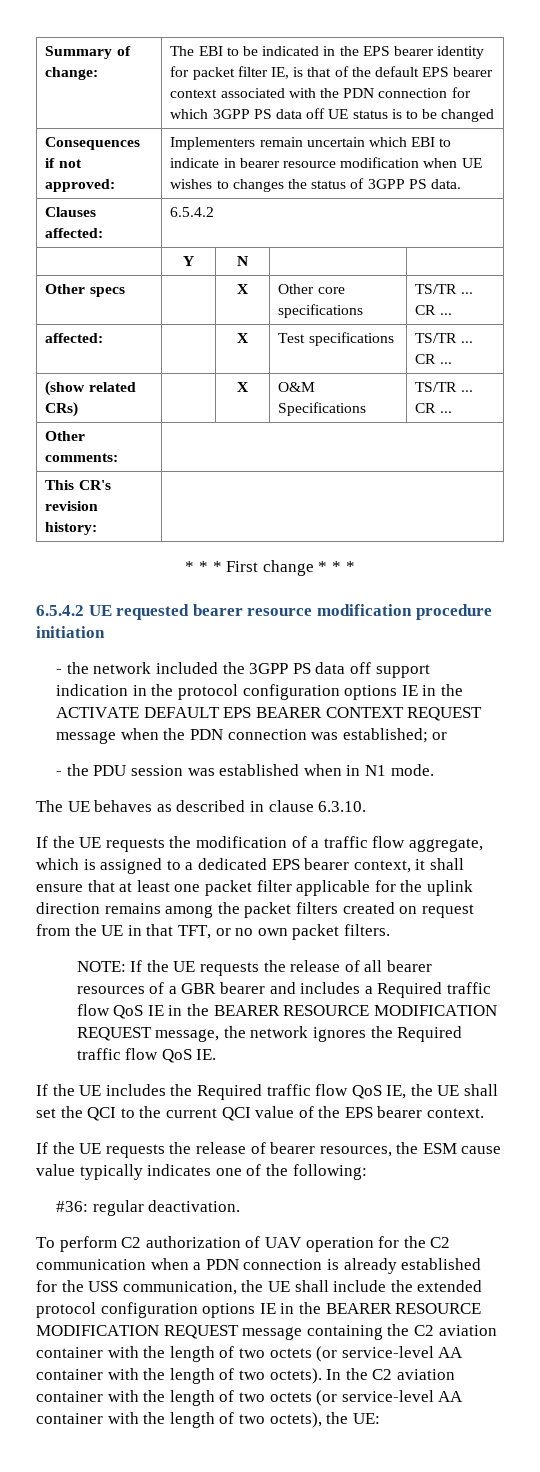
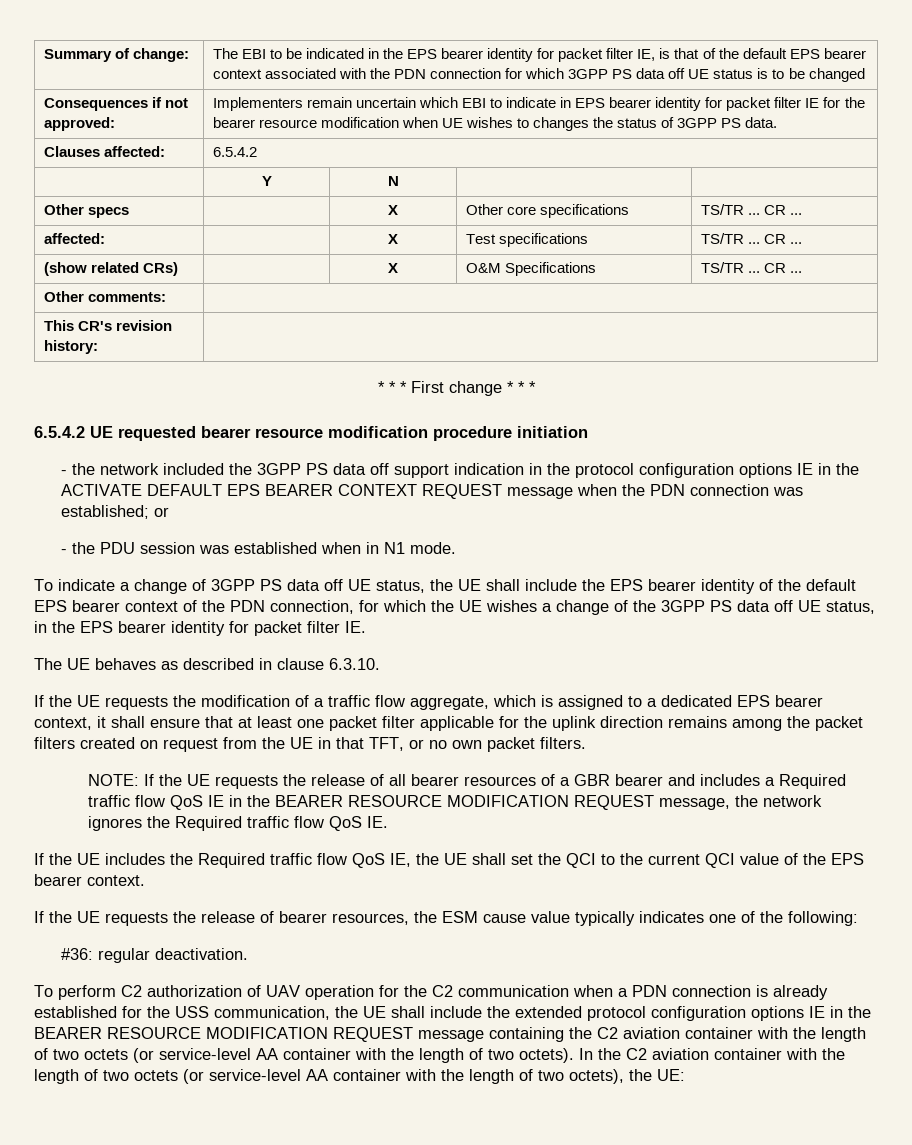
- Consequences if not approved: | Implementers remain uncertain which EBI to indicate in bearer resource modification when UE wishes to changes the status of 3GPP PS data.
+ Consequences if not approved: | Implementers remain uncertain which EBI to indicate in EPS bearer identity for packet filter IE for the bearer resource modification when UE wishes to changes the status of 3GPP PS data.
+ To indicate a change of 3GPP PS data off UE status, the UE shall include the EPS bearer identity of the default EPS bearer context of the PDN connection, for which the UE wishes a change of the 3GPP PS data off UE status, in the EPS bearer identity for packet filter IE.

